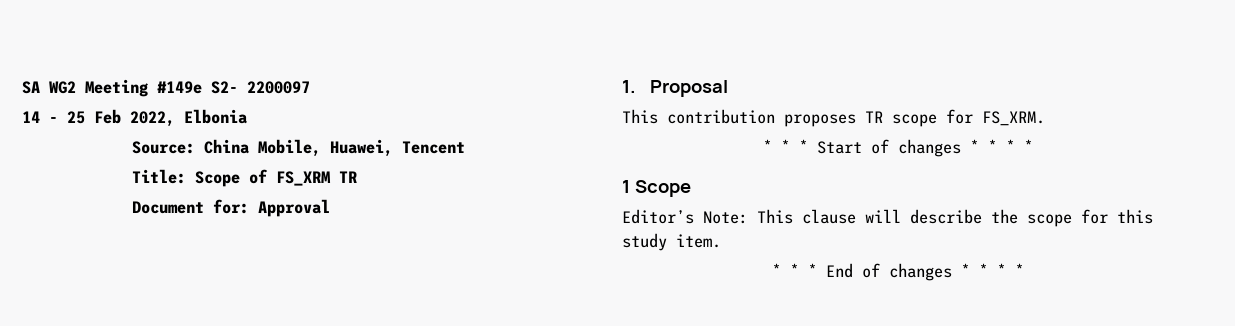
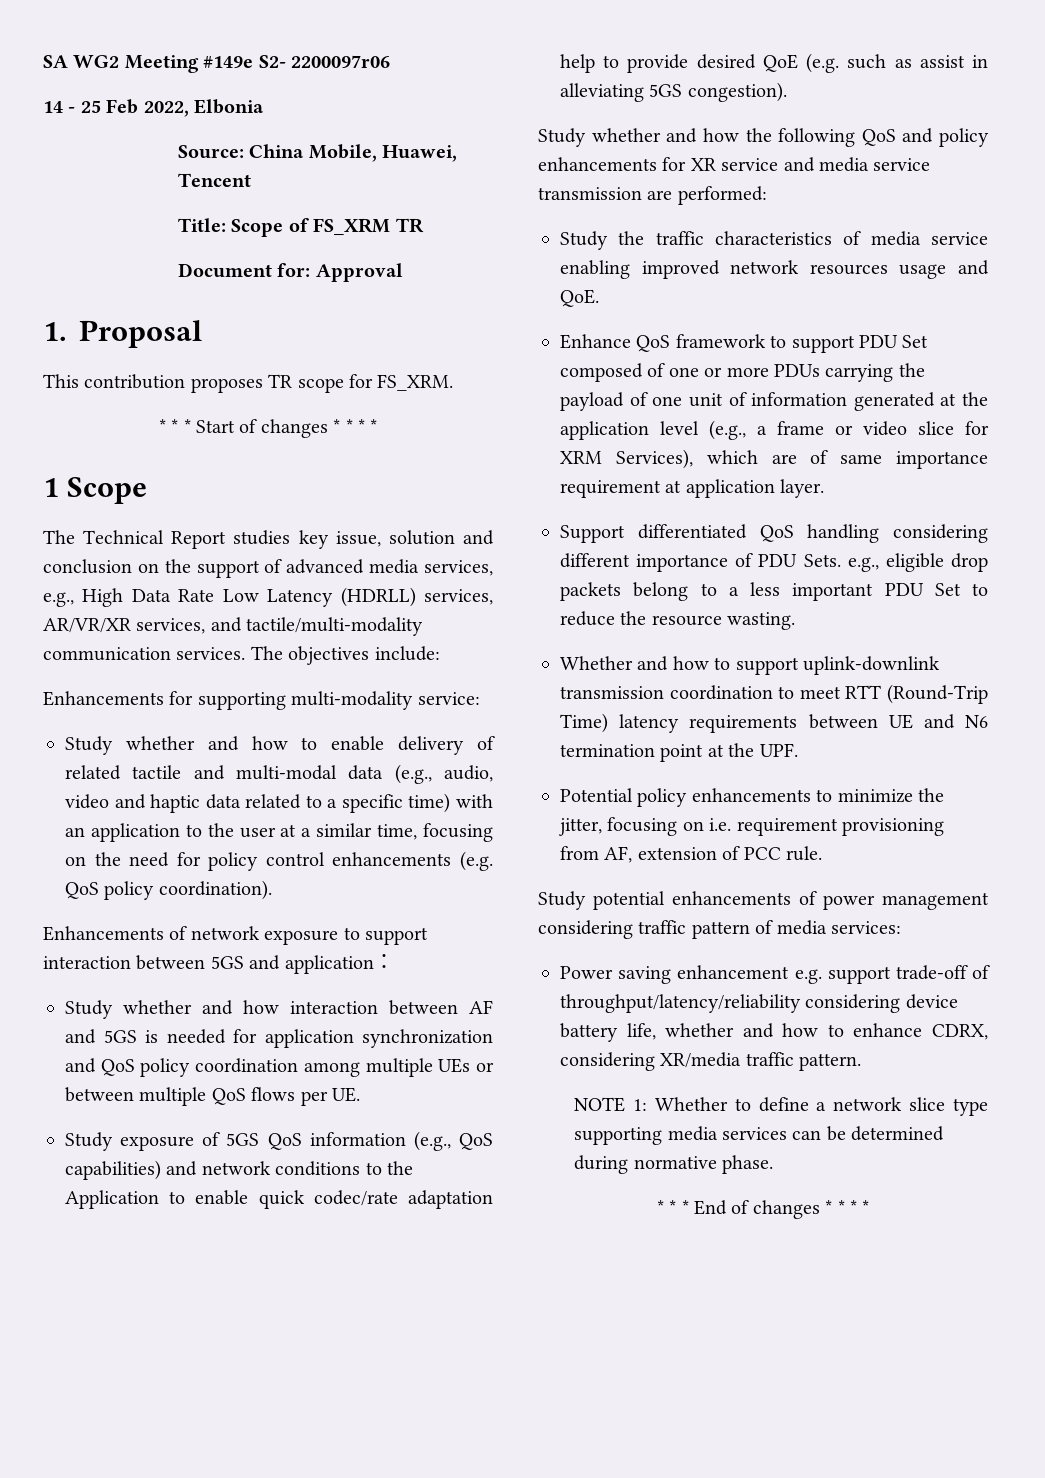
- SA WG2 Meeting #149e S2- 2200097
+ SA WG2 Meeting #149e S2- 2200097r06
- Editor’s Note: This clause will describe the scope for this study item.
+ The Technical Report studies key issue, solution and conclusion on the support of advanced media services, e.g., High Data Rate Low Latency (HDRLL) services, AR/VR/XR services, and tactile/multi-modality communication services. The objectives include:
+ Enhancements for supporting multi-modality service:
+ Study whether and how to enable delivery of related tactile and multi-modal data (e.g., audio, video and haptic data related to a specific time) with an application to the user at a similar time, focusing on the need for policy control enhancements (e.g. QoS policy coordination).
+ Enhancements of network exposure to support interaction between 5GS and application：
+ Study whether and how interaction between AF and 5GS is needed for application synchronization and QoS policy coordination among multiple UEs or between multiple QoS flows per UE.
+ Study exposure of 5GS QoS information (e.g., QoS capabilities) and network conditions to the Application to enable quick codec/rate adaptation help to provide desired QoE (e.g. such as assist in alleviating 5GS congestion).
+ Study whether and how the following QoS and policy enhancements for XR service and media service transmission are performed:
+ Study the traffic characteristics of media service enabling improved network resources usage and QoE.
+ Enhance QoS framework to support PDU Set composed of one or more PDUs carrying the payload of one unit of information generated at the application level (e.g., a frame or video slice for XRM Services), which are of same importance requirement at application layer.
+ Support differentiated QoS handling considering different importance of PDU Sets. e.g., eligible drop packets belong to a less important PDU Set to reduce the resource wasting.
+ Whether and how to support uplink-downlink transmission coordination to meet RTT (Round-Trip Time) latency requirements between UE and N6 termination point at the UPF.
+ Potential policy enhancements to minimize the jitter, focusing on i.e. requirement provisioning from AF, extension of PCC rule.
+ Study potential enhancements of power management considering traffic pattern of media services:
+ Power saving enhancement e.g. support trade-off of throughput/latency/reliability considering device battery life, whether and how to enhance CDRX, considering XR/media traffic pattern.
+ NOTE 1: Whether to define a network slice type supporting media services can be determined during normative phase.

